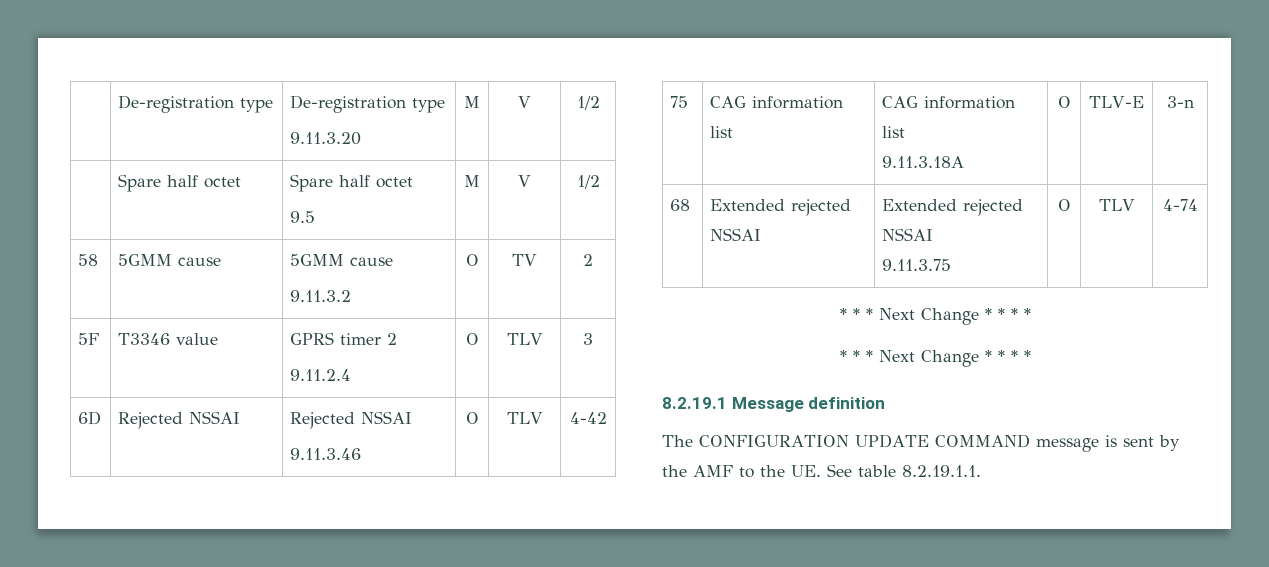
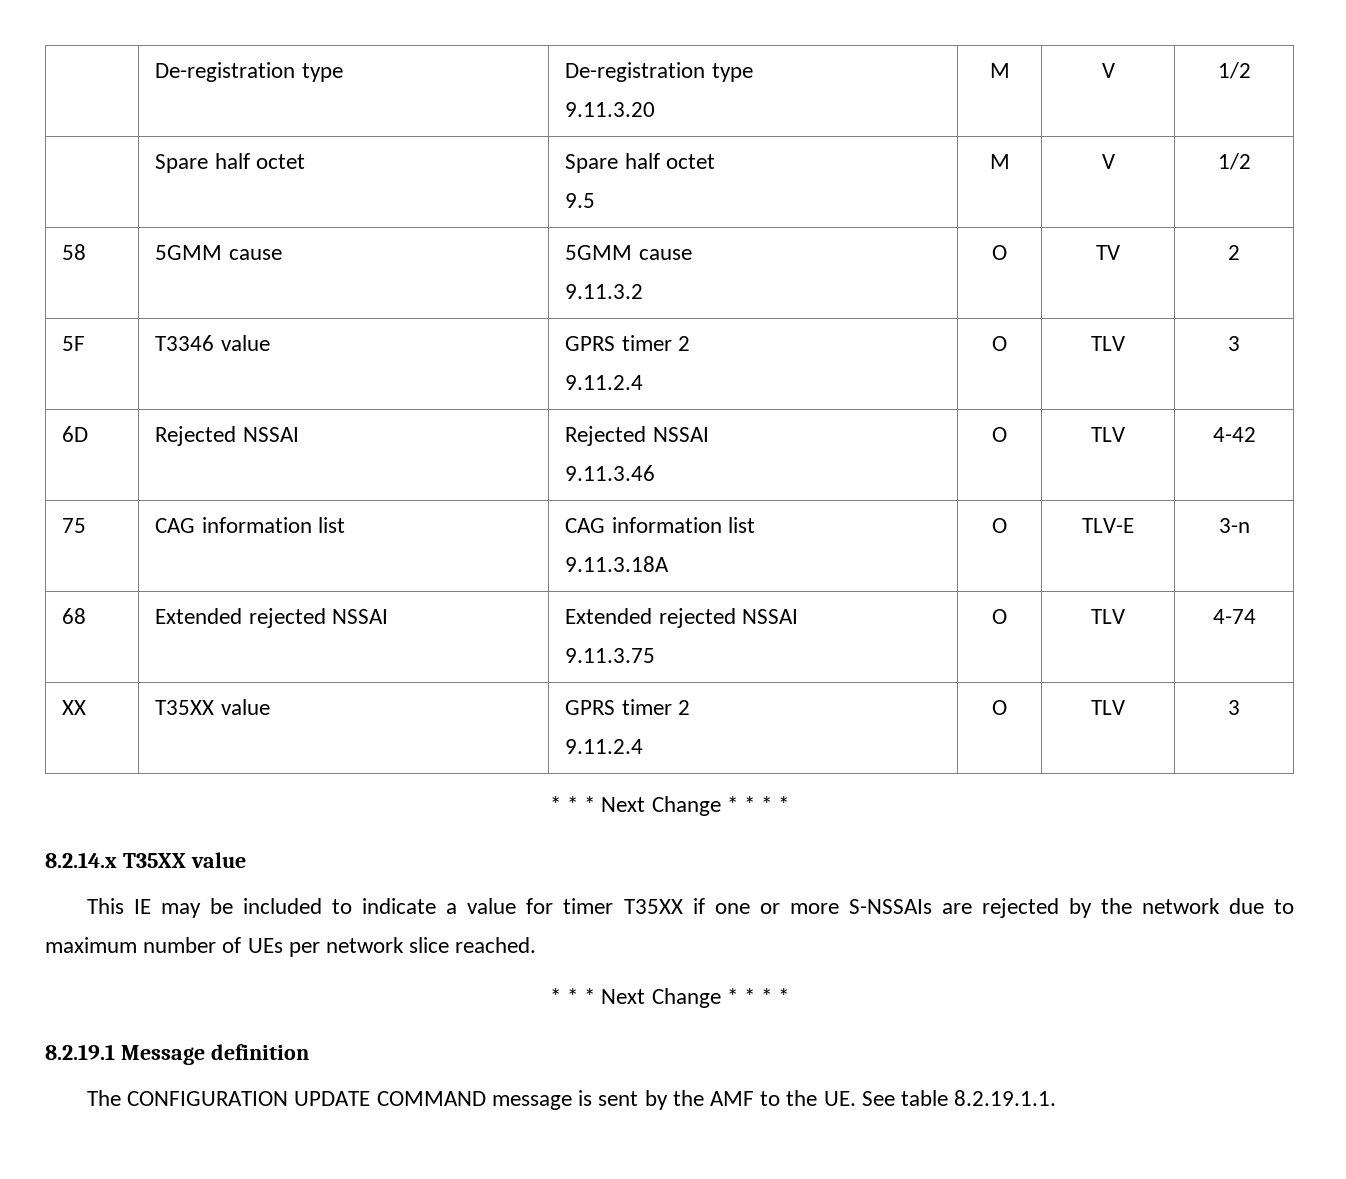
  68 | Extended rejected NSSAI | Extended rejected NSSAI
  9.11.3.75 | O | TLV | 4-74
+ XX | T35XX value | GPRS timer 2
+ 9.11.2.4 | O | TLV | 3
  * * * Next Change * * * *
+ 8.2.14.x T35XX value
+ This IE may be included to indicate a value for timer T35XX if one or more S-NSSAIs are rejected by the network due to maximum number of UEs per network slice reached.

